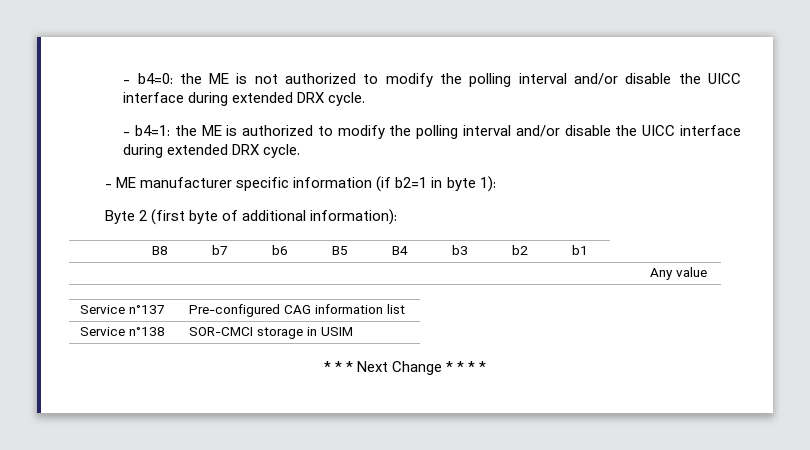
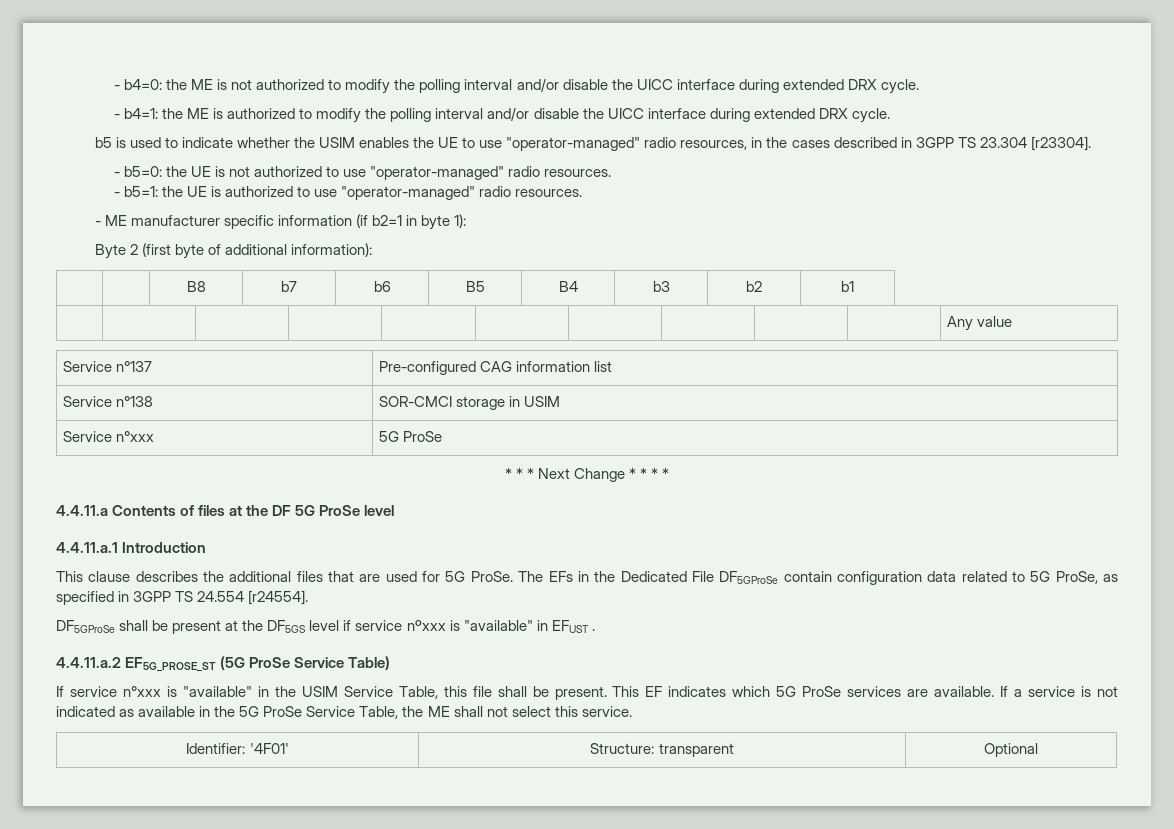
+ b5 is used to indicate whether the USIM enables the UE to use "operator-managed" radio resources, in the cases described in 3GPP TS 23.304 [r23304].
+ - b5=0: the UE is not authorized to use "operator-managed" radio resources.
+ - b5=1: the UE is authorized to use "operator-managed" radio resources.
+ Service n°xxx | 5G ProSe
+ 4.4.11.a Contents of files at the DF 5G ProSe level
+ 4.4.11.a.1 Introduction
+ This clause describes the additional files that are used for 5G ProSe. The EFs in the Dedicated File DF5GProSe contain configuration data related to 5G ProSe, as specified in 3GPP TS 24.554 [r24554].
+ DF5GProSe shall be present at the DF5GS level if service nºxxx is "available" in EFUST .
+ 4.4.11.a.2 EF5G_PROSE_ST (5G ProSe Service Table)
+ If service n°xxx is "available" in the USIM Service Table, this file shall be present. This EF indicates which 5G ProSe services are available. If a service is not indicated as available in the 5G ProSe Service Table, the ME shall not select this service.
+ Identifier: '4F01' | Structure: transparent | Optional

